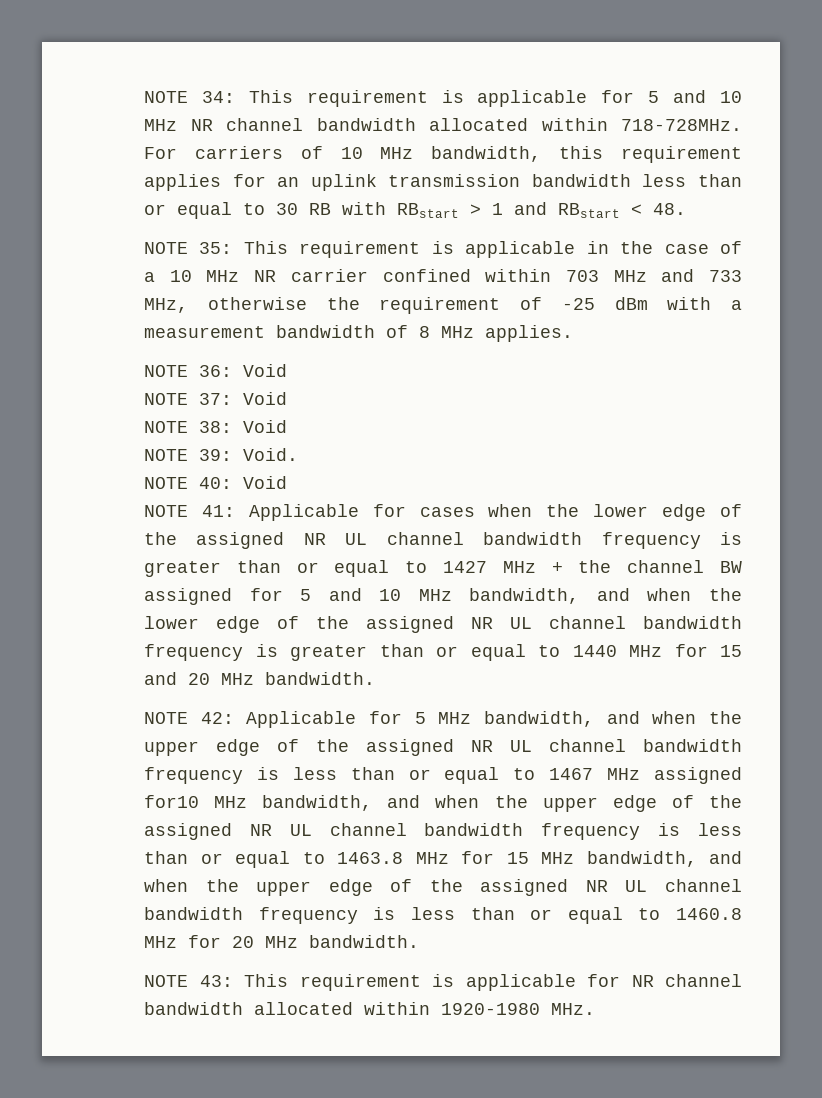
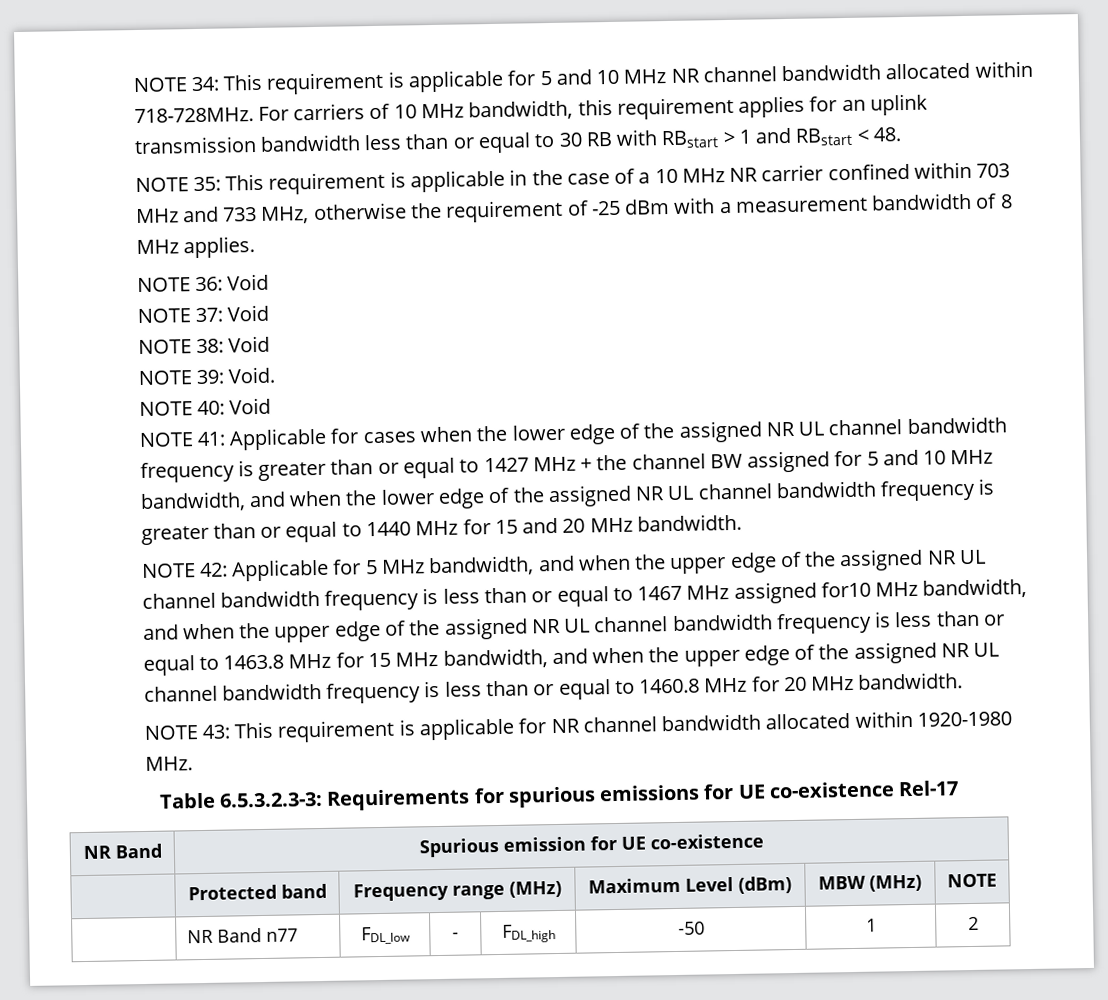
+ Table 6.5.3.2.3-3: Requirements for spurious emissions for UE co-existence Rel-17
+ NR Band | Spurious emission for UE co-existence
+ | Protected band | Frequency range (MHz) | Maximum Level (dBm) | MBW (MHz) | NOTE
+ | NR Band n77 | FDL_low | - | FDL_high | -50 | 1 | 2

